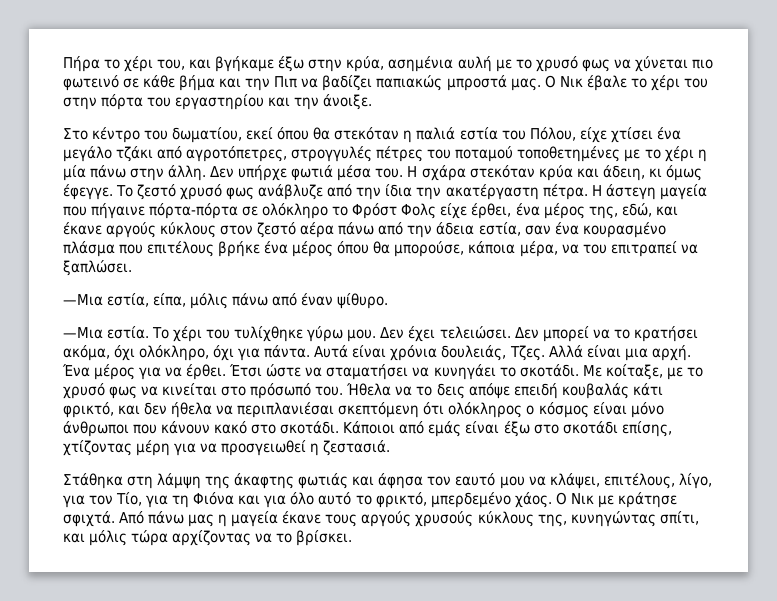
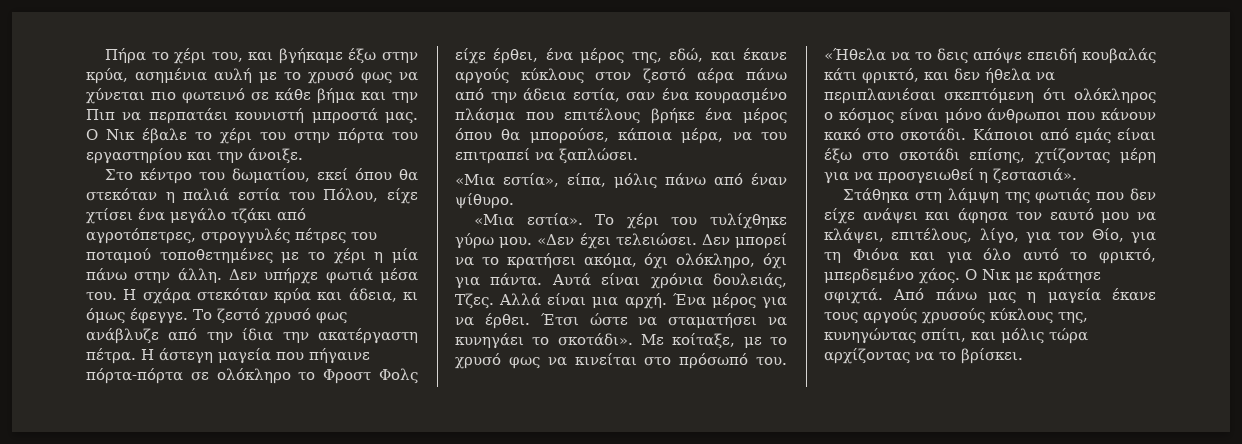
- Πήρα το χέρι του, και βγήκαμε έξω στην κρύα, ασημένια αυλή με το χρυσό φως να χύνεται πιο φωτεινό σε κάθε βήμα και την Πιπ να βαδίζει παπιακώς μπροστά μας.
+ Πήρα το χέρι του, και βγήκαμε έξω στην κρύα, ασημένια αυλή με το χρυσό φως να χύνεται πιο φωτεινό σε κάθε βήμα και την Πιπ να περπατάει κουνιστή μπροστά μας.
- Η σχάρα στεκόταν κρύα και άδειη, κι όμως έφεγγε.
+ Η σχάρα στεκόταν κρύα και άδεια, κι όμως έφεγγε.
- Η άστεγη μαγεία που πήγαινε πόρτα-πόρτα σε ολόκληρο το Φρόστ Φολς είχε έρθει, ένα μέρος της, εδώ, και έκανε αργούς κύκλους στον ζεστό αέρα πάνω από την άδεια εστία, σαν ένα κουρασμένο πλάσμα που επιτέλους βρήκε ένα μέρος όπου θα μπορούσε, κάποια μέρα, να του επιτραπεί να ξαπλώσει.
+ Η άστεγη μαγεία που πήγαινε πόρτα-πόρτα σε ολόκληρο το Φροστ Φολς είχε έρθει, ένα μέρος της, εδώ, και έκανε αργούς κύκλους στον ζεστό αέρα πάνω από την άδεια εστία, σαν ένα κουρασμένο πλάσμα που επιτέλους βρήκε ένα μέρος όπου θα μπορούσε, κάποια μέρα, να του επιτραπεί να ξαπλώσει.
- —Μια εστία, είπα, μόλις πάνω από έναν ψίθυρο.
+ «Μια εστία», είπα, μόλις πάνω από έναν ψίθυρο.
- —Μια εστία.
+ «Μια εστία».
- Δεν έχει τελειώσει.
+ «Δεν έχει τελειώσει.
- Έτσι ώστε να σταματήσει να κυνηγάει το σκοτάδι.
+ Έτσι ώστε να σταματήσει να κυνηγάει το σκοτάδι».
- Ήθελα να το δεις απόψε επειδή κουβαλάς κάτι φρικτό, και δεν ήθελα να περιπλανιέσαι σκεπτόμενη ότι ολόκληρος ο κόσμος είναι μόνο άνθρωποι που κάνουν κακό στο σκοτάδι.
+ «Ήθελα να το δεις απόψε επειδή κουβαλάς κάτι φρικτό, και δεν ήθελα να περιπλανιέσαι σκεπτόμενη ότι ολόκληρος ο κόσμος είναι μόνο άνθρωποι που κάνουν κακό στο σκοτάδι.
- Κάποιοι από εμάς είναι έξω στο σκοτάδι επίσης, χτίζοντας μέρη για να προσγειωθεί η ζεστασιά.
+ Κάποιοι από εμάς είναι έξω στο σκοτάδι επίσης, χτίζοντας μέρη για να προσγειωθεί η ζεστασιά».
- Στάθηκα στη λάμψη της άκαφτης φωτιάς και άφησα τον εαυτό μου να κλάψει, επιτέλους, λίγο, για τον Τίο, για τη Φιόνα και για όλο αυτό το φρικτό, μπερδεμένο χάος.
+ Στάθηκα στη λάμψη της φωτιάς που δεν είχε ανάψει και άφησα τον εαυτό μου να κλάψει, επιτέλους, λίγο, για τον Θίο, για τη Φιόνα και για όλο αυτό το φρικτό, μπερδεμένο χάος.

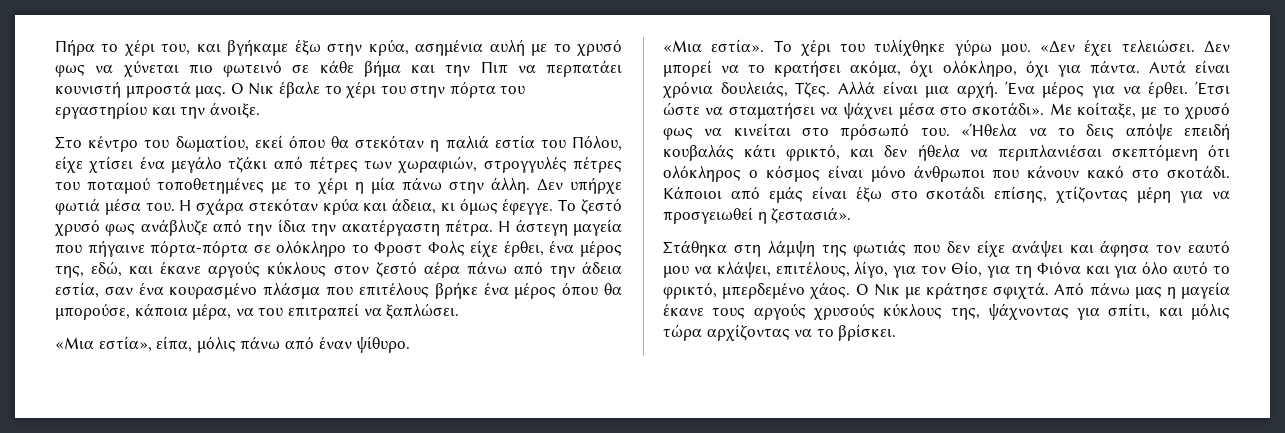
- Στο κέντρο του δωματίου, εκεί όπου θα στεκόταν η παλιά εστία του Πόλου, είχε χτίσει ένα μεγάλο τζάκι από αγροτόπετρες, στρογγυλές πέτρες του ποταμού τοποθετημένες με το χέρι η μία πάνω στην άλλη.
+ Στο κέντρο του δωματίου, εκεί όπου θα στεκόταν η παλιά εστία του Πόλου, είχε χτίσει ένα μεγάλο τζάκι από πέτρες των χωραφιών, στρογγυλές πέτρες του ποταμού τοποθετημένες με το χέρι η μία πάνω στην άλλη.
- Έτσι ώστε να σταματήσει να κυνηγάει το σκοτάδι».
+ Έτσι ώστε να σταματήσει να ψάχνει μέσα στο σκοτάδι».
- Από πάνω μας η μαγεία έκανε τους αργούς χρυσούς κύκλους της, κυνηγώντας σπίτι, και μόλις τώρα αρχίζοντας να το βρίσκει.
+ Από πάνω μας η μαγεία έκανε τους αργούς χρυσούς κύκλους της, ψάχνοντας για σπίτι, και μόλις τώρα αρχίζοντας να το βρίσκει.

